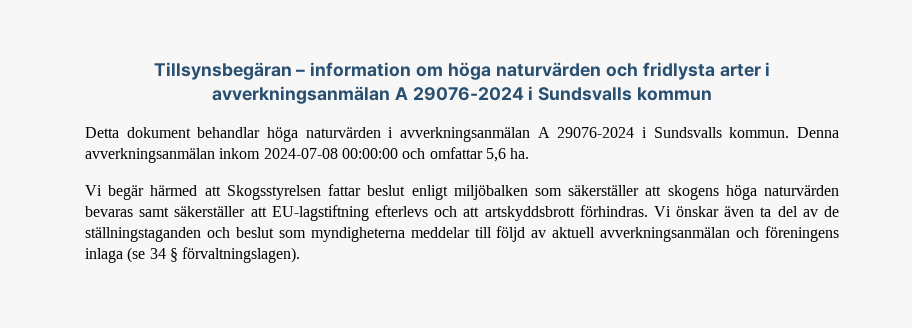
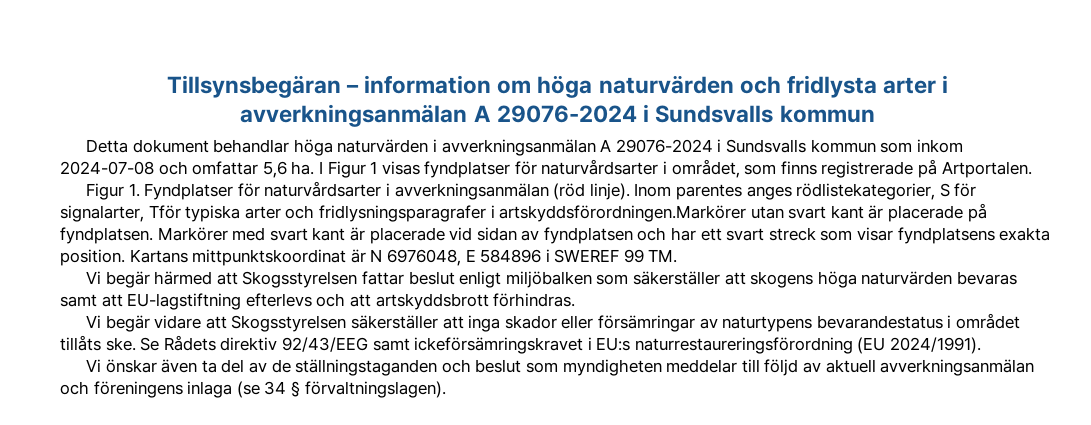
- Detta dokument behandlar höga naturvärden i avverkningsanmälan A 29076-2024 i Sundsvalls kommun. Denna avverkningsanmälan inkom 2024-07-08 00:00:00 och omfattar 5,6 ha.
+ Detta dokument behandlar höga naturvärden i avverkningsanmälan A 29076-2024 i Sundsvalls kommun som inkom 2024-07-08 och omfattar 5,6 ha. I Figur 1 visas fyndplatser för naturvårdsarter i området, som finns registrerade på Artportalen.
+ Figur 1. Fyndplatser för naturvårdsarter i avverkningsanmälan (röd linje). Inom parentes anges rödlistekategorier, S för signalarter, Tför typiska arter och fridlysningsparagrafer i artskyddsförordningen.Markörer utan svart kant är placerade på fyndplatsen. Markörer med svart kant är placerade vid sidan av fyndplatsen och har ett svart streck som visar fyndplatsens exakta position. Kartans mittpunktskoordinat är N 6976048, E 584896 i SWEREF 99 TM.
- Vi begär härmed att Skogsstyrelsen fattar beslut enligt miljöbalken som säkerställer att skogens höga naturvärden bevaras samt säkerställer att EU-lagstiftning efterlevs och att artskyddsbrott förhindras. Vi önskar även ta del av de ställningstaganden och beslut som myndigheterna meddelar till följd av aktuell avverkningsanmälan och föreningens inlaga (se 34 § förvaltningslagen).
+ Vi begär härmed att Skogsstyrelsen fattar beslut enligt miljöbalken som säkerställer att skogens höga naturvärden bevaras samt att EU-lagstiftning efterlevs och att artskyddsbrott förhindras.
+ Vi begär vidare att Skogsstyrelsen säkerställer att inga skador eller försämringar av naturtypens bevarandestatus i området tillåts ske. Se Rådets direktiv 92/43/EEG samt ickeförsämringskravet i EU:s naturrestaureringsförordning (EU 2024/1991).
+ Vi önskar även ta del av de ställningstaganden och beslut som myndigheten meddelar till följd av aktuell avverkningsanmälan och föreningens inlaga (se 34 § förvaltningslagen).

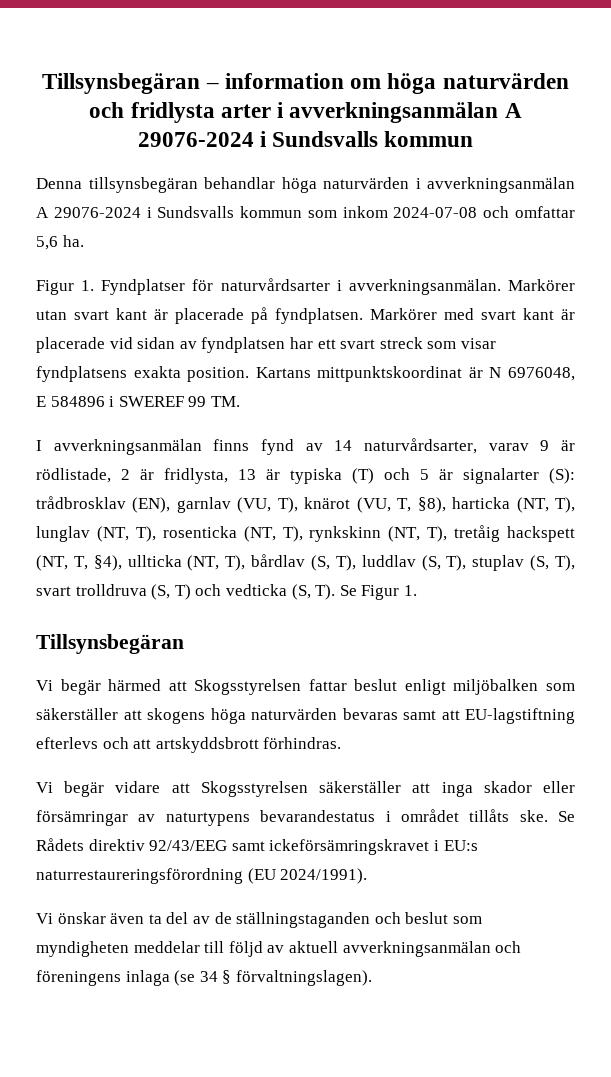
- Detta dokument behandlar höga naturvärden i avverkningsanmälan A 29076-2024 i Sundsvalls kommun som inkom 2024-07-08 och omfattar 5,6 ha. I Figur 1 visas fyndplatser för naturvårdsarter i området, som finns registrerade på Artportalen.
+ Denna tillsynsbegäran behandlar höga naturvärden i avverkningsanmälan A 29076-2024 i Sundsvalls kommun som inkom 2024-07-08 och omfattar 5,6 ha.
- Figur 1. Fyndplatser för naturvårdsarter i avverkningsanmälan (röd linje). Inom parentes anges rödlistekategorier, S för signalarter, Tför typiska arter och fridlysningsparagrafer i artskyddsförordningen.Markörer utan svart kant är placerade på fyndplatsen.
+ Figur 1. Fyndplatser för naturvårdsarter i avverkningsanmälan. Markörer utan svart kant är placerade på fyndplatsen.
- Markörer med svart kant är placerade vid sidan av fyndplatsen och har ett svart streck som visar fyndplatsens exakta position.
+ Markörer med svart kant är placerade vid sidan av fyndplatsen har ett svart streck som visar fyndplatsens exakta position.
+ I avverkningsanmälan finns fynd av 14 naturvårdsarter, varav 9 är rödlistade, 2 är fridlysta, 13 är typiska (T) och 5 är signalarter (S): trådbrosklav (EN), garnlav (VU, T), knärot (VU, T, §8), harticka (NT, T), lunglav (NT, T), rosenticka (NT, T), rynkskinn (NT, T), tretåig hackspett (NT, T, §4), ullticka (NT, T), bårdlav (S, T), luddlav (S, T), stuplav (S, T), svart trolldruva (S, T) och vedticka (S, T). Se Figur 1.
+ Tillsynsbegäran

